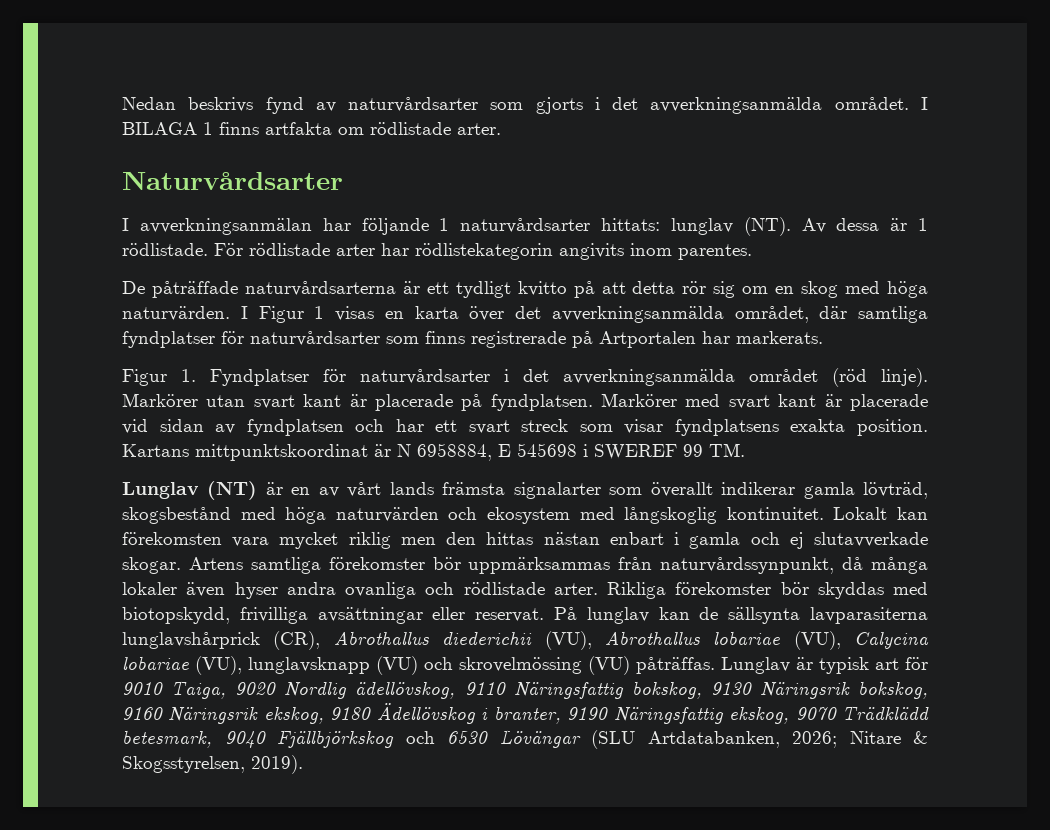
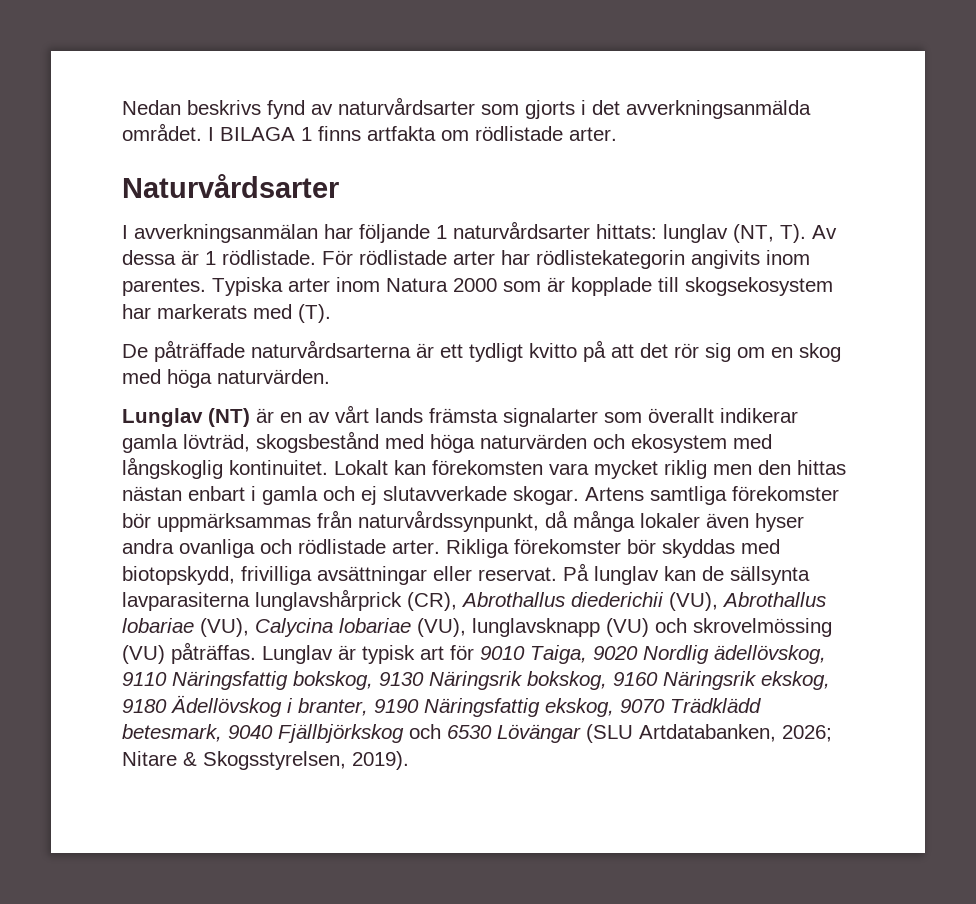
- I avverkningsanmälan har följande 1 naturvårdsarter hittats: lunglav (NT). Av dessa är 1 rödlistade.
+ I avverkningsanmälan har följande 1 naturvårdsarter hittats: lunglav (NT, T). Av dessa är 1 rödlistade.
+ Typiska arter inom Natura 2000 som är kopplade till skogsekosystem har markerats med (T).
- De påträffade naturvårdsarterna är ett tydligt kvitto på att detta rör sig om en skog med höga naturvärden. I Figur 1 visas en karta över det avverkningsanmälda området, där samtliga fyndplatser för naturvårdsarter som finns registrerade på Artportalen har markerats.
- Figur 1. Fyndplatser för naturvårdsarter i det avverkningsanmälda området (röd linje). Markörer utan svart kant är placerade på fyndplatsen. Markörer med svart kant är placerade vid sidan av fyndplatsen och har ett svart streck som visar fyndplatsens exakta position. Kartans mittpunktskoordinat är N 6958884, E 545698 i SWEREF 99 TM.
+ De påträffade naturvårdsarterna är ett tydligt kvitto på att det rör sig om en skog med höga naturvärden.

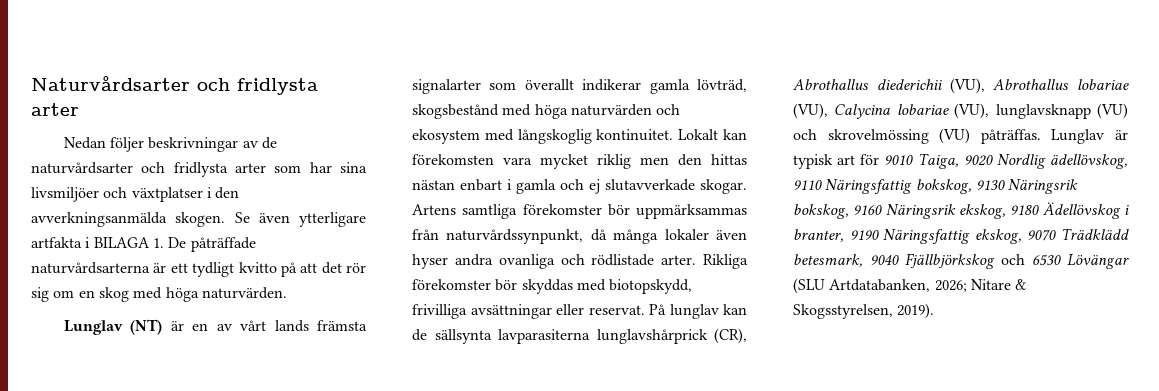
- Nedan beskrivs fynd av naturvårdsarter som gjorts i det avverkningsanmälda området. I BILAGA 1 finns artfakta om rödlistade arter.
- Naturvårdsarter
- I avverkningsanmälan har följande 1 naturvårdsarter hittats: lunglav (NT, T). Av dessa är 1 rödlistade. För rödlistade arter har rödlistekategorin angivits inom parentes. Typiska arter inom Natura 2000 som är kopplade till skogsekosystem har markerats med (T).
- De påträffade naturvårdsarterna är ett tydligt kvitto på att det rör sig om en skog med höga naturvärden.
+ Naturvårdsarter och fridlysta arter
+ Nedan följer beskrivningar av de naturvårdsarter och fridlysta arter som har sina livsmiljöer och växtplatser i den avverkningsanmälda skogen. Se även ytterligare artfakta i BILAGA 1. De påträffade naturvårdsarterna är ett tydligt kvitto på att det rör sig om en skog med höga naturvärden.

